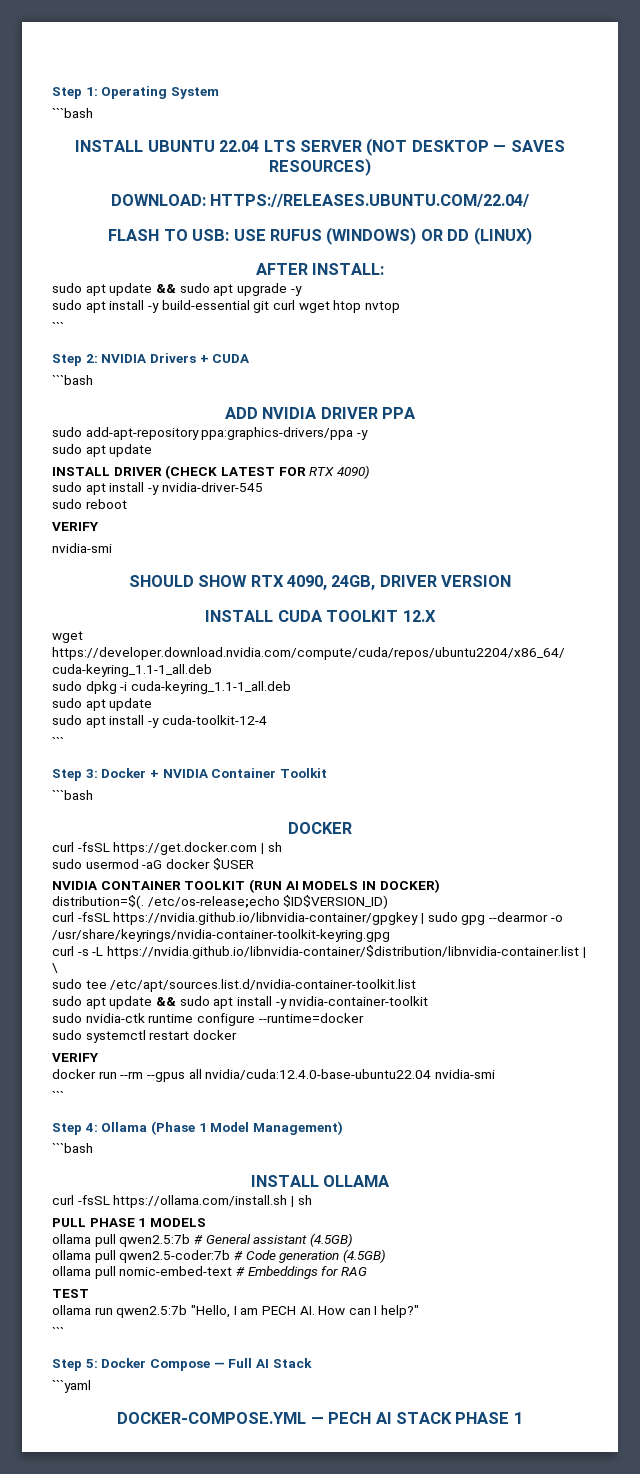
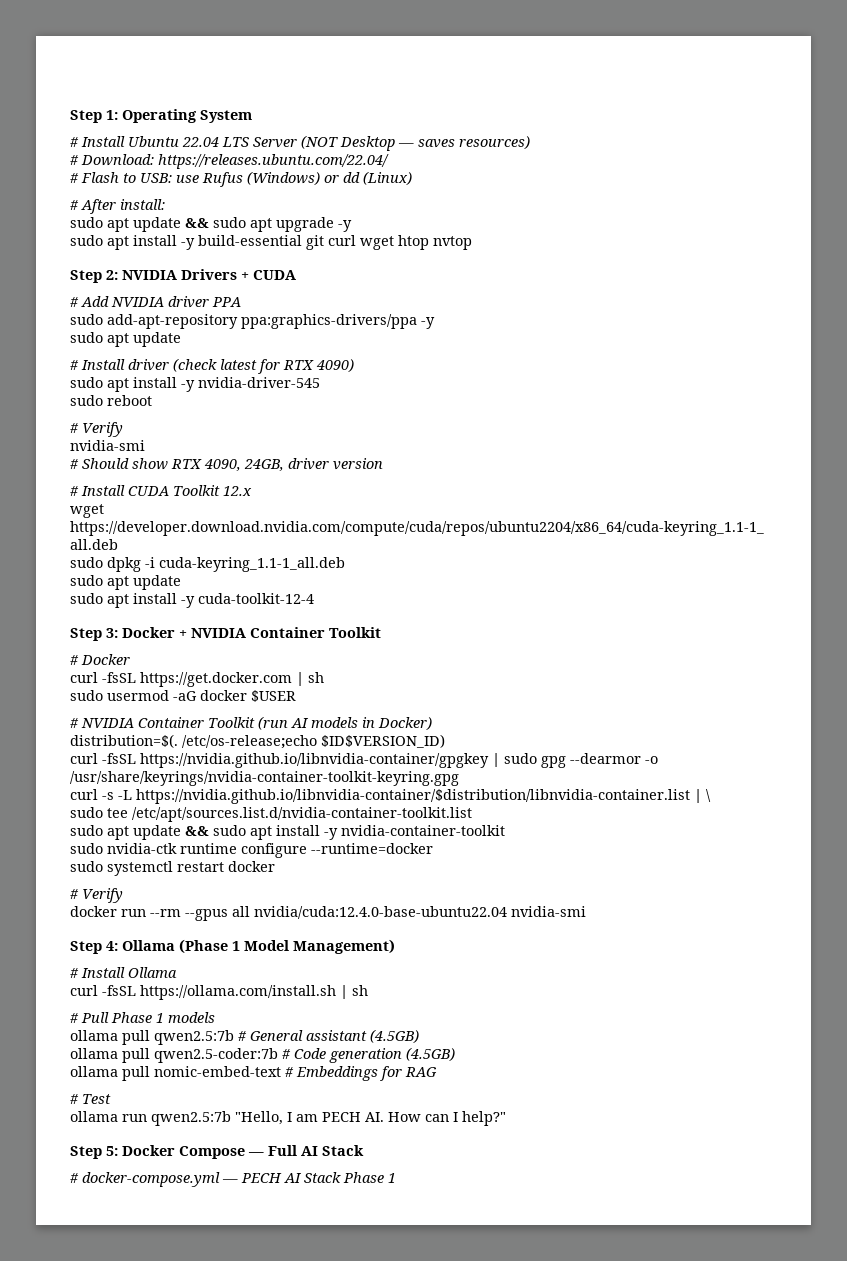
  Step 1: Operating System
- ```bash
- INSTALL UBUNTU 22.04 LTS SERVER (NOT DESKTOP — SAVES RESOURCES)
- DOWNLOAD: HTTPS://RELEASES.UBUNTU.COM/22.04/
- FLASH TO USB: USE RUFUS (WINDOWS) OR DD (LINUX)
- AFTER INSTALL:
+ # Install Ubuntu 22.04 LTS Server (NOT Desktop — saves resources)
+ # Download: https://releases.ubuntu.com/22.04/
+ # Flash to USB: use Rufus (Windows) or dd (Linux)
+ # After install:
  sudo apt install -y build-essential git curl wget htop nvtop
- ```
  Step 2: NVIDIA Drivers + CUDA
- ```bash
- ADD NVIDIA DRIVER PPA
+ # Add NVIDIA driver PPA
- INSTALL DRIVER (CHECK LATEST FOR RTX 4090)
+ # Install driver (check latest for RTX 4090)
  sudo reboot
- VERIFY
+ # Verify
  nvidia-smi
- SHOULD SHOW RTX 4090, 24GB, DRIVER VERSION
- INSTALL CUDA TOOLKIT 12.X
+ # Should show RTX 4090, 24GB, driver version
+ # Install CUDA Toolkit 12.x
  sudo apt install -y cuda-toolkit-12-4
- ```
  Step 3: Docker + NVIDIA Container Toolkit
- ```bash
- DOCKER
+ # Docker
- NVIDIA CONTAINER TOOLKIT (RUN AI MODELS IN DOCKER)
+ # NVIDIA Container Toolkit (run AI models in Docker)
  sudo systemctl restart docker
- VERIFY
+ # Verify
  docker run --rm --gpus all nvidia/cuda:12.4.0-base-ubuntu22.04 nvidia-smi
- ```
  Step 4: Ollama (Phase 1 Model Management)
- ```bash
- INSTALL OLLAMA
+ # Install Ollama
- PULL PHASE 1 MODELS
+ # Pull Phase 1 models
- TEST
+ # Test
  ollama run qwen2.5:7b "Hello, I am PECH AI. How can I help?"
- ```
- ```yaml
- DOCKER-COMPOSE.YML — PECH AI STACK PHASE 1
+ # docker-compose.yml — PECH AI Stack Phase 1

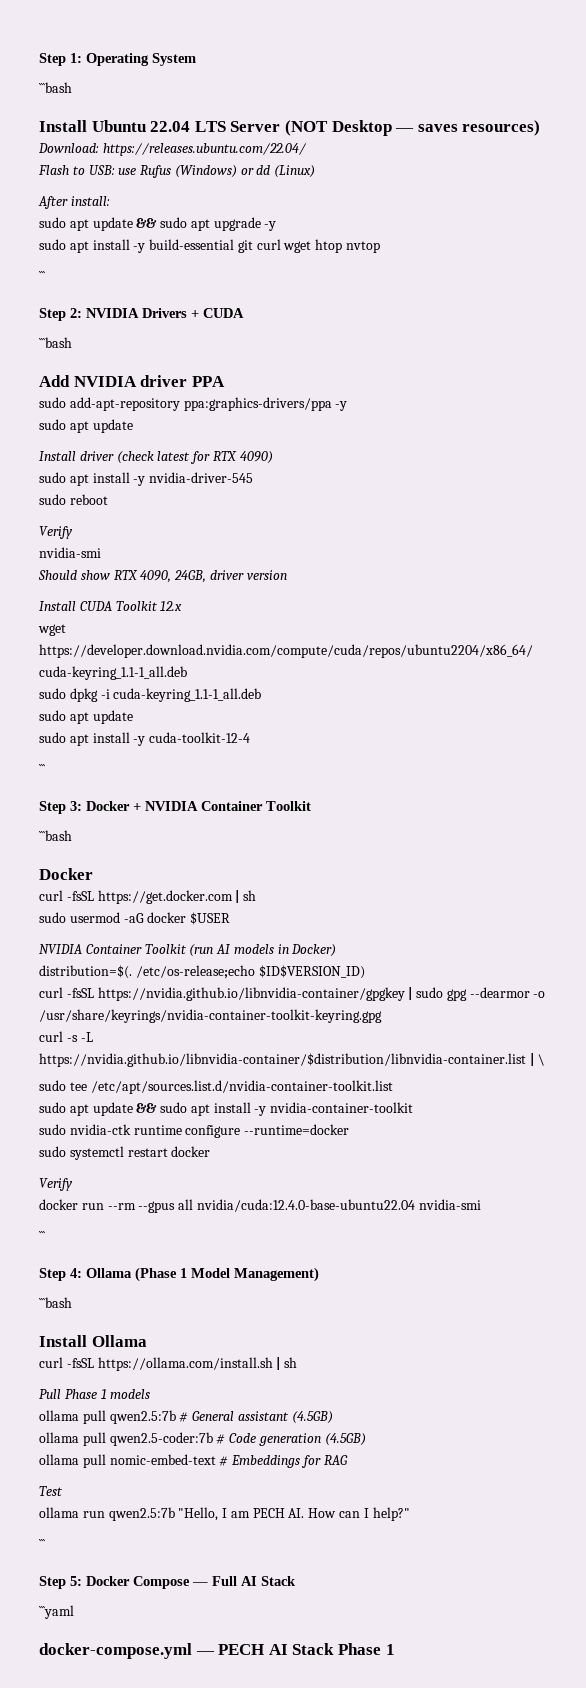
  Step 1: Operating System
- # Install Ubuntu 22.04 LTS Server (NOT Desktop — saves resources)
+ ```bash
+ Install Ubuntu 22.04 LTS Server (NOT Desktop — saves resources)
- # Download: https://releases.ubuntu.com/22.04/
+ Download: https://releases.ubuntu.com/22.04/
- # Flash to USB: use Rufus (Windows) or dd (Linux)
+ Flash to USB: use Rufus (Windows) or dd (Linux)
- # After install:
+ After install:
  sudo apt install -y build-essential git curl wget htop nvtop
+ ```
  Step 2: NVIDIA Drivers + CUDA
- # Add NVIDIA driver PPA
+ ```bash
+ Add NVIDIA driver PPA
- # Install driver (check latest for RTX 4090)
+ Install driver (check latest for RTX 4090)
  sudo reboot
- # Verify
+ Verify
- # Should show RTX 4090, 24GB, driver version
+ Should show RTX 4090, 24GB, driver version
- # Install CUDA Toolkit 12.x
+ Install CUDA Toolkit 12.x
  sudo apt install -y cuda-toolkit-12-4
+ ```
  Step 3: Docker + NVIDIA Container Toolkit
- # Docker
+ ```bash
+ Docker
- # NVIDIA Container Toolkit (run AI models in Docker)
+ NVIDIA Container Toolkit (run AI models in Docker)
  sudo systemctl restart docker
- # Verify
+ Verify
  docker run --rm --gpus all nvidia/cuda:12.4.0-base-ubuntu22.04 nvidia-smi
+ ```
  Step 4: Ollama (Phase 1 Model Management)
- # Install Ollama
+ ```bash
+ Install Ollama
- # Pull Phase 1 models
+ Pull Phase 1 models
- # Test
+ Test
  ollama run qwen2.5:7b "Hello, I am PECH AI. How can I help?"
+ ```
- # docker-compose.yml — PECH AI Stack Phase 1
+ ```yaml
+ docker-compose.yml — PECH AI Stack Phase 1

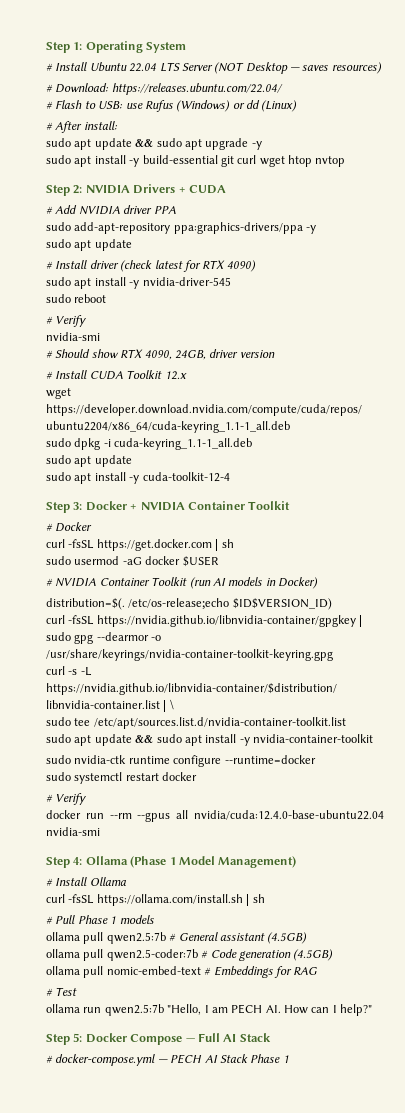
  Step 1: Operating System
- ```bash
- Install Ubuntu 22.04 LTS Server (NOT Desktop — saves resources)
+ # Install Ubuntu 22.04 LTS Server (NOT Desktop — saves resources)
- Download: https://releases.ubuntu.com/22.04/
+ # Download: https://releases.ubuntu.com/22.04/
- Flash to USB: use Rufus (Windows) or dd (Linux)
+ # Flash to USB: use Rufus (Windows) or dd (Linux)
- After install:
+ # After install:
  sudo apt install -y build-essential git curl wget htop nvtop
- ```
  Step 2: NVIDIA Drivers + CUDA
- ```bash
- Add NVIDIA driver PPA
+ # Add NVIDIA driver PPA
- Install driver (check latest for RTX 4090)
+ # Install driver (check latest for RTX 4090)
  sudo reboot
- Verify
+ # Verify
- Should show RTX 4090, 24GB, driver version
+ # Should show RTX 4090, 24GB, driver version
- Install CUDA Toolkit 12.x
+ # Install CUDA Toolkit 12.x
  sudo apt install -y cuda-toolkit-12-4
- ```
  Step 3: Docker + NVIDIA Container Toolkit
- ```bash
- Docker
+ # Docker
- NVIDIA Container Toolkit (run AI models in Docker)
+ # NVIDIA Container Toolkit (run AI models in Docker)
  sudo systemctl restart docker
- Verify
+ # Verify
  docker run --rm --gpus all nvidia/cuda:12.4.0-base-ubuntu22.04 nvidia-smi
- ```
  Step 4: Ollama (Phase 1 Model Management)
- ```bash
- Install Ollama
+ # Install Ollama
- Pull Phase 1 models
+ # Pull Phase 1 models
- Test
+ # Test
  ollama run qwen2.5:7b "Hello, I am PECH AI. How can I help?"
- ```
- ```yaml
- docker-compose.yml — PECH AI Stack Phase 1
+ # docker-compose.yml — PECH AI Stack Phase 1

